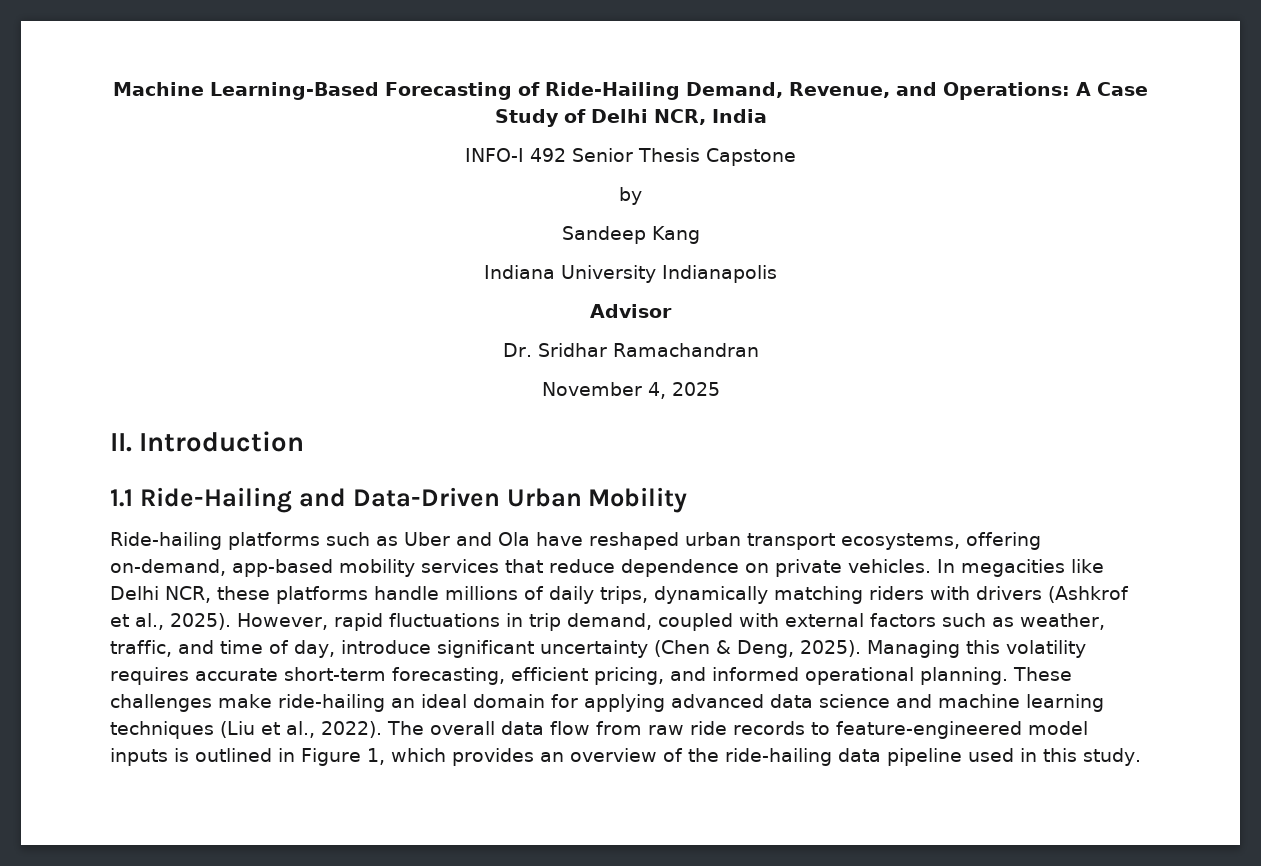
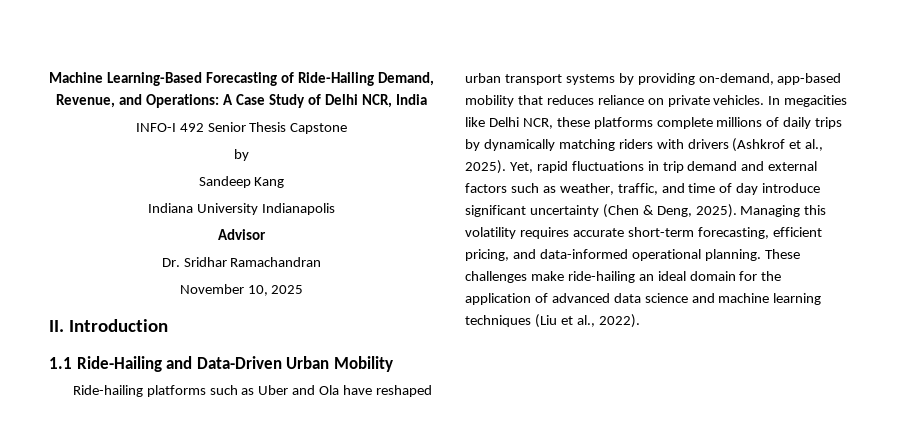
- November 4, 2025
+ November 10, 2025
- Ride-hailing platforms such as Uber and Ola have reshaped urban transport ecosystems, offering on-demand, app-based mobility services that reduce dependence on private vehicles.
+ Ride-hailing platforms such as Uber and Ola have reshaped urban transport systems by providing on-demand, app-based mobility that reduces reliance on private vehicles.
- In megacities like Delhi NCR, these platforms handle millions of daily trips, dynamically matching riders with drivers (Ashkrof et al., 2025).
+ In megacities like Delhi NCR, these platforms complete millions of daily trips by dynamically matching riders with drivers (Ashkrof et al., 2025).
- However, rapid fluctuations in trip demand, coupled with external factors such as weather, traffic, and time of day, introduce significant uncertainty (Chen & Deng, 2025).
+ Yet, rapid fluctuations in trip demand and external factors such as weather, traffic, and time of day introduce significant uncertainty (Chen & Deng, 2025).
- Managing this volatility requires accurate short-term forecasting, efficient pricing, and informed operational planning.
+ Managing this volatility requires accurate short-term forecasting, efficient pricing, and data-informed operational planning.
- These challenges make ride-hailing an ideal domain for applying advanced data science and machine learning techniques (Liu et al., 2022). The overall data flow from raw ride records to feature-engineered model inputs is outlined in Figure 1, which provides an overview of the ride-hailing data pipeline used in this study.
+ These challenges make ride-hailing an ideal domain for the application of advanced data science and machine learning techniques (Liu et al., 2022).

